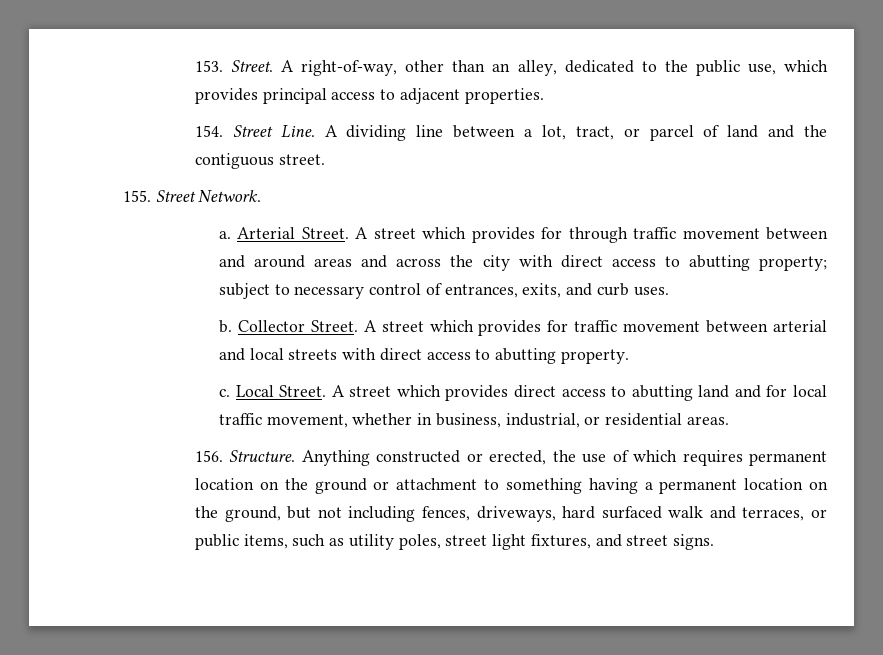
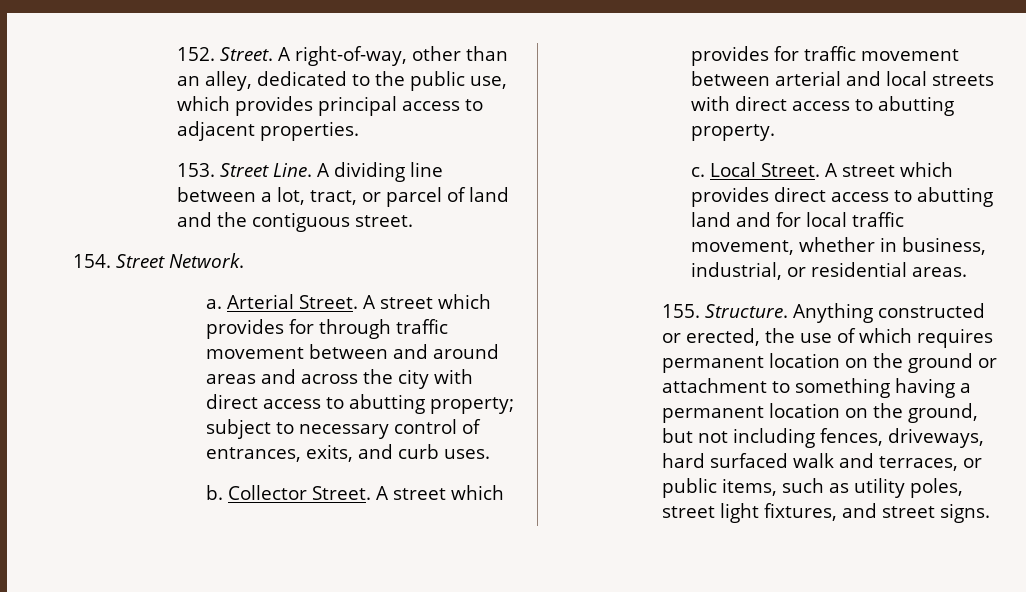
- 153. Street.
+ 152. Street.
- 154. Street Line.
+ 153. Street Line.
- 155. Street Network.
+ 154. Street Network.
- 156. Structure.
+ 155. Structure.

